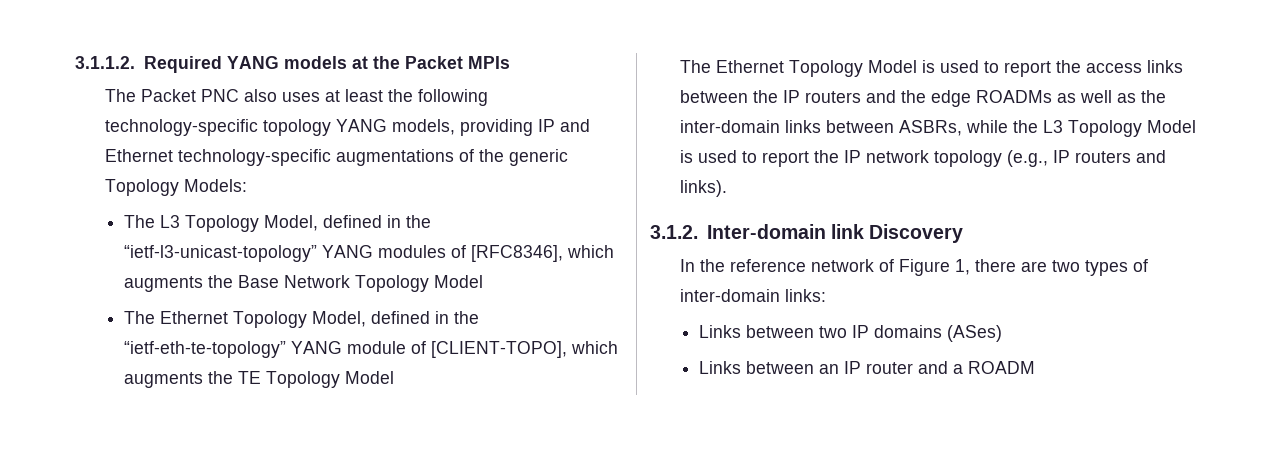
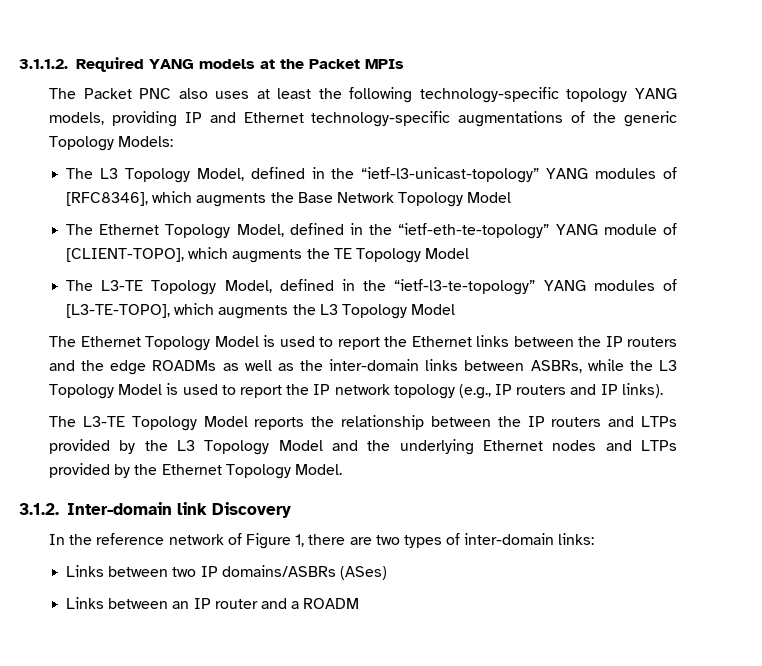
+ The L3-TE Topology Model, defined in the “ietf-l3-te-topology” YANG modules of [L3-TE-TOPO], which augments the L3 Topology Model
- The Ethernet Topology Model is used to report the access links between the IP routers and the edge ROADMs as well as the inter-domain links between ASBRs, while the L3 Topology Model is used to report the IP network topology (e.g., IP routers and links).
+ The Ethernet Topology Model is used to report the Ethernet links between the IP routers and the edge ROADMs as well as the inter-domain links between ASBRs, while the L3 Topology Model is used to report the IP network topology (e.g., IP routers and IP links).
+ The L3-TE Topology Model reports the relationship between the IP routers and LTPs provided by the L3 Topology Model and the underlying Ethernet nodes and LTPs provided by the Ethernet Topology Model.
- Links between two IP domains (ASes)
+ Links between two IP domains/ASBRs (ASes)

